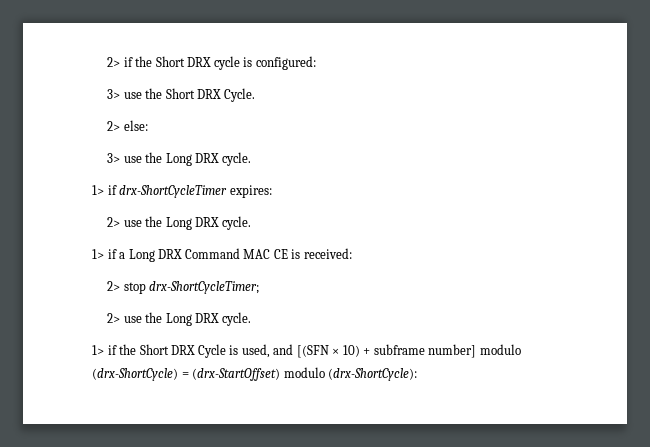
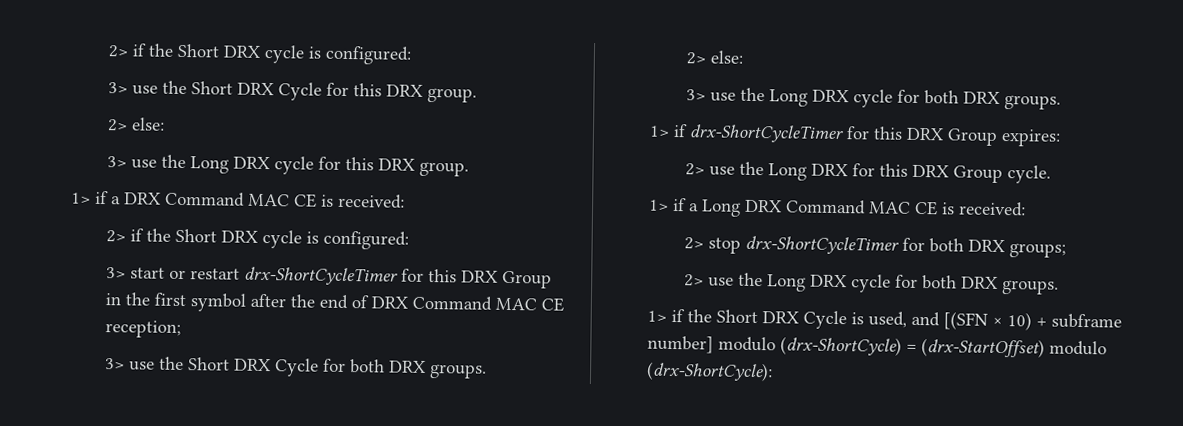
- 3> use the Short DRX Cycle.
+ 3> use the Short DRX Cycle for this DRX group.
  2> else:
- 3> use the Long DRX cycle.
+ 3> use the Long DRX cycle for this DRX group.
+ 1> if a DRX Command MAC CE is received:
+ 2> if the Short DRX cycle is configured:
+ 3> start or restart drx-ShortCycleTimer for this DRX Group in the first symbol after the end of DRX Command MAC CE reception;
+ 3> use the Short DRX Cycle for both DRX groups.
+ 2> else:
+ 3> use the Long DRX cycle for both DRX groups.
- 1> if drx-ShortCycleTimer expires:
- 2> use the Long DRX cycle.
+ 1> if drx-ShortCycleTimer for this DRX Group expires:
+ 2> use the Long DRX for this DRX Group cycle.
- 2> stop drx-ShortCycleTimer;
- 2> use the Long DRX cycle.
+ 2> stop drx-ShortCycleTimer for both DRX groups;
+ 2> use the Long DRX cycle for both DRX groups.

